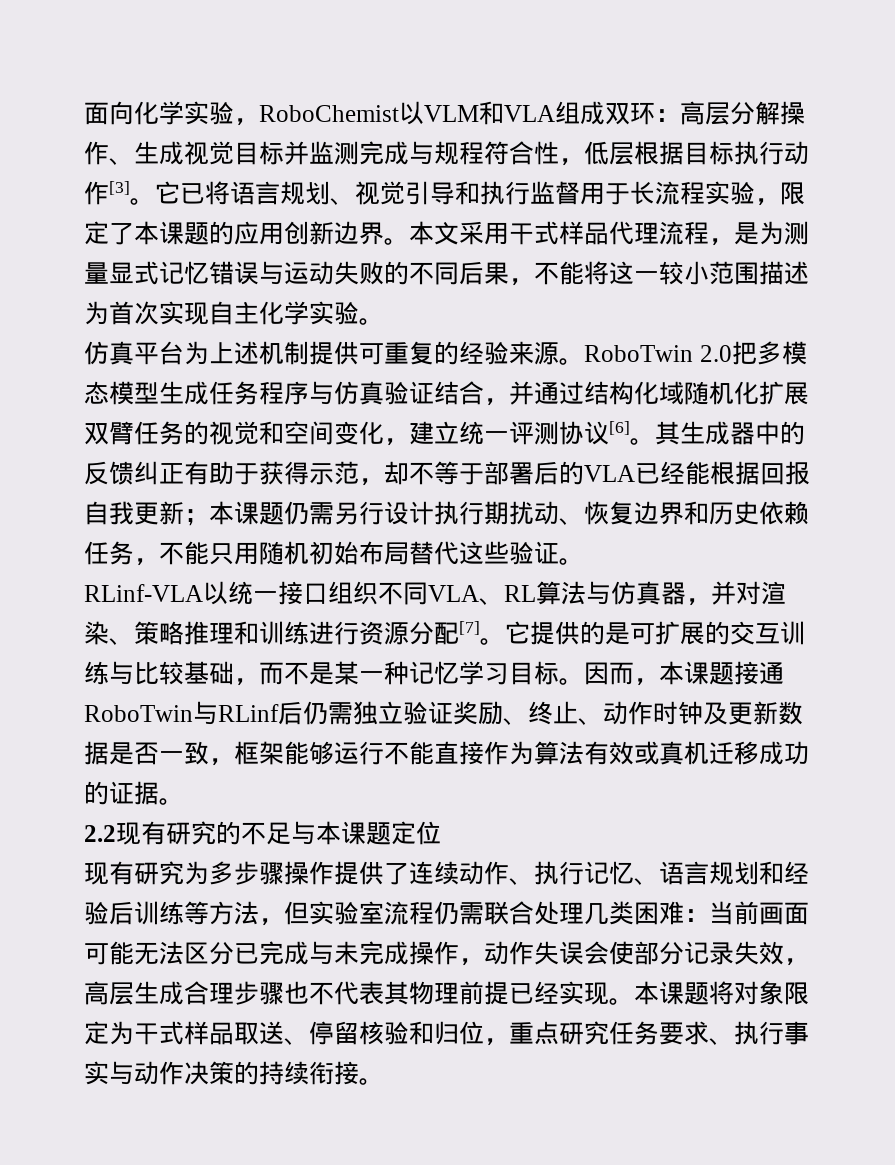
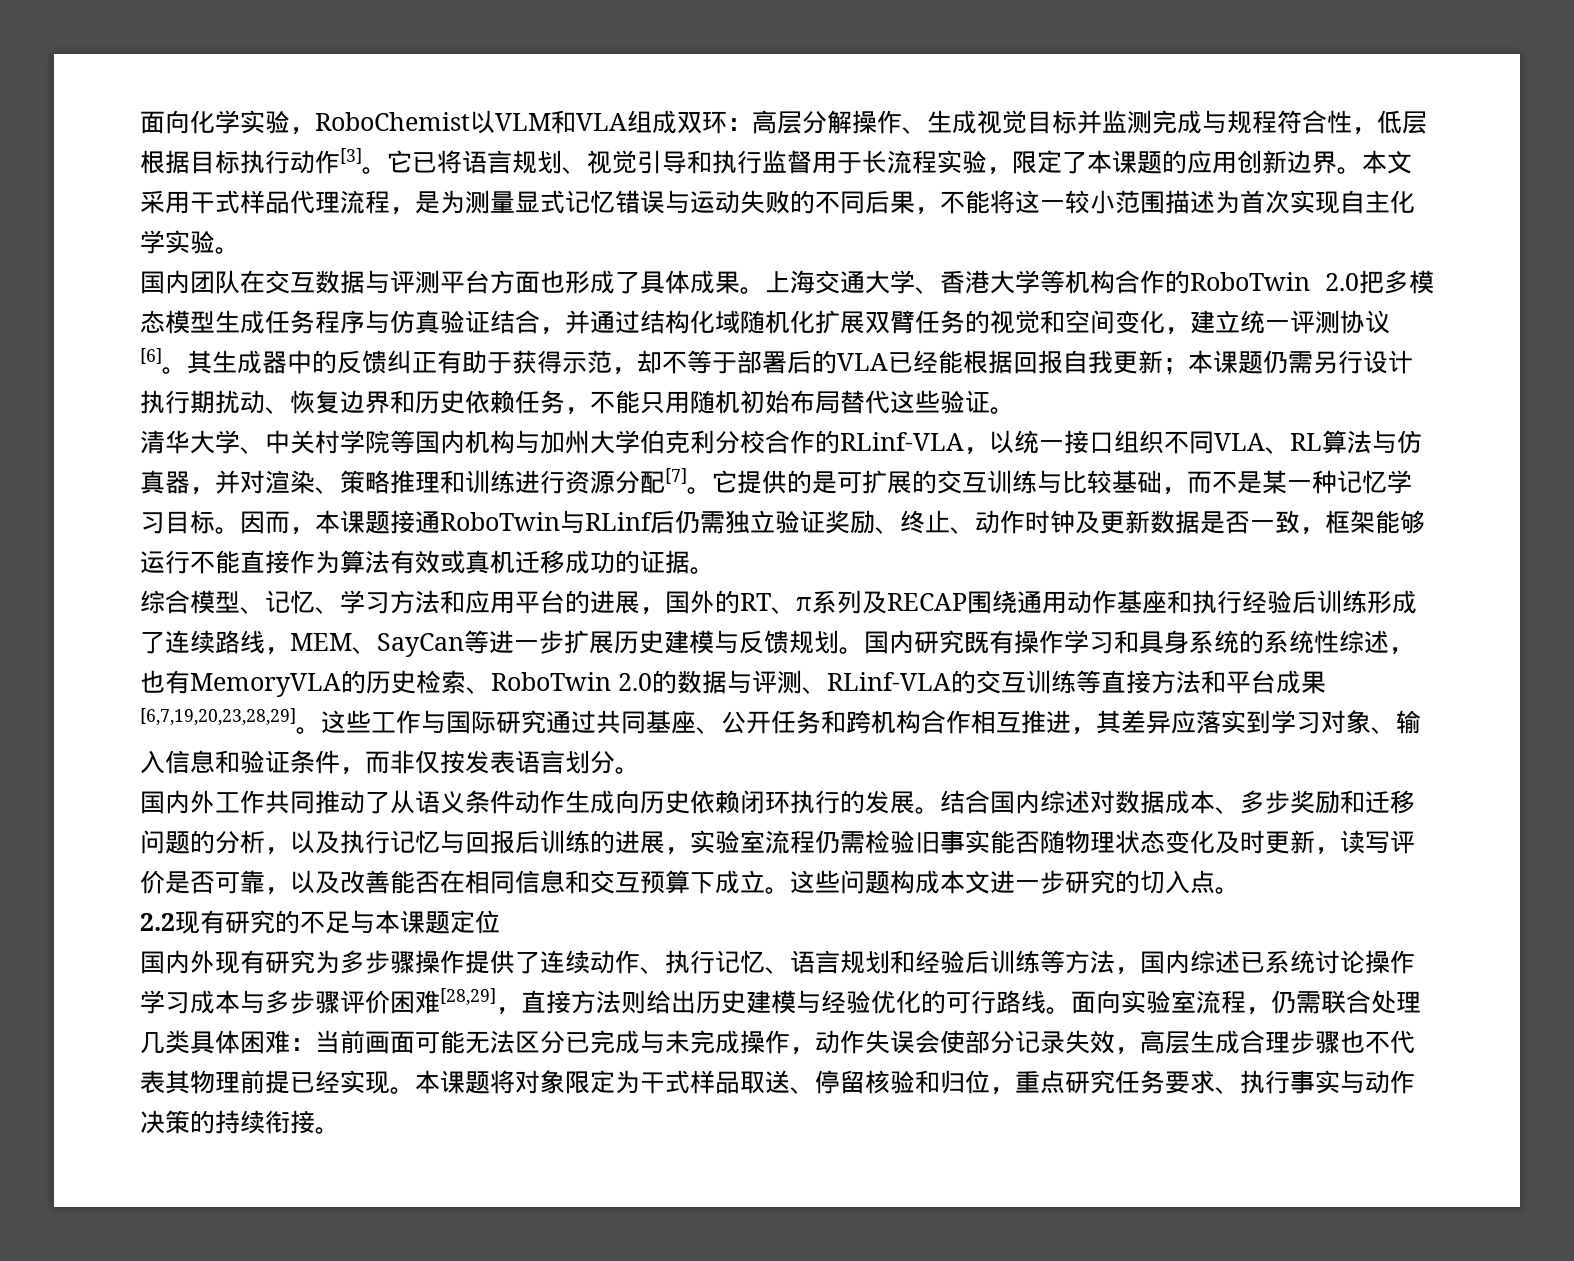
- 仿真平台为上述机制提供可重复的经验来源。RoboTwin 2.0把多模态模型生成任务程序与仿真验证结合，并通过结构化域随机化扩展双臂任务的视觉和空间变化，建立统一评测协议[6]。
+ 国内团队在交互数据与评测平台方面也形成了具体成果。上海交通大学、香港大学等机构合作的RoboTwin 2.0把多模态模型生成任务程序与仿真验证结合，并通过结构化域随机化扩展双臂任务的视觉和空间变化，建立统一评测协议[6]。
- RLinf-VLA以统一接口组织不同VLA、RL算法与仿真器，并对渲染、策略推理和训练进行资源分配[7]。
+ 清华大学、中关村学院等国内机构与加州大学伯克利分校合作的RLinf-VLA，以统一接口组织不同VLA、RL算法与仿真器，并对渲染、策略推理和训练进行资源分配[7]。
+ 综合模型、记忆、学习方法和应用平台的进展，国外的RT、π系列及RECAP围绕通用动作基座和执行经验后训练形成了连续路线，MEM、SayCan等进一步扩展历史建模与反馈规划。国内研究既有操作学习和具身系统的系统性综述，也有MemoryVLA的历史检索、RoboTwin 2.0的数据与评测、RLinf-VLA的交互训练等直接方法和平台成果[6,7,19,20,23,28,29]。这些工作与国际研究通过共同基座、公开任务和跨机构合作相互推进，其差异应落实到学习对象、输入信息和验证条件，而非仅按发表语言划分。
+ 国内外工作共同推动了从语义条件动作生成向历史依赖闭环执行的发展。结合国内综述对数据成本、多步奖励和迁移问题的分析，以及执行记忆与回报后训练的进展，实验室流程仍需检验旧事实能否随物理状态变化及时更新，读写评价是否可靠，以及改善能否在相同信息和交互预算下成立。这些问题构成本文进一步研究的切入点。
- 现有研究为多步骤操作提供了连续动作、执行记忆、语言规划和经验后训练等方法，但实验室流程仍需联合处理几类困难：当前画面可能无法区分已完成与未完成操作，动作失误会使部分记录失效，高层生成合理步骤也不代表其物理前提已经实现。
+ 国内外现有研究为多步骤操作提供了连续动作、执行记忆、语言规划和经验后训练等方法，国内综述已系统讨论操作学习成本与多步骤评价困难[28,29]，直接方法则给出历史建模与经验优化的可行路线。面向实验室流程，仍需联合处理几类具体困难：当前画面可能无法区分已完成与未完成操作，动作失误会使部分记录失效，高层生成合理步骤也不代表其物理前提已经实现。

